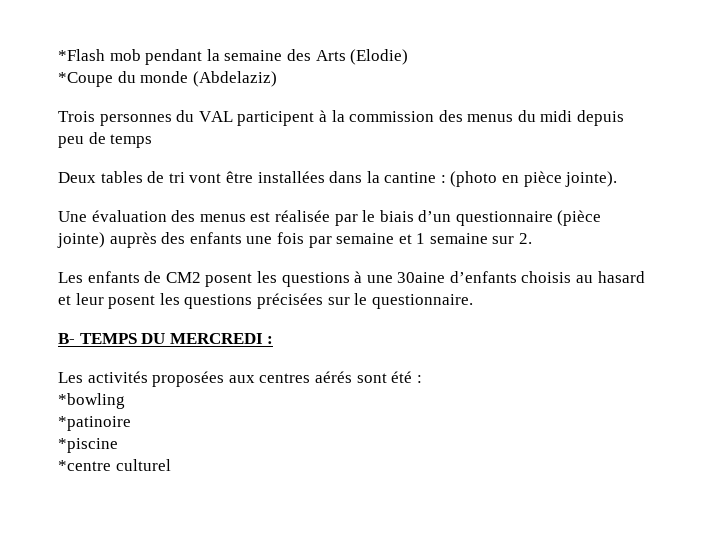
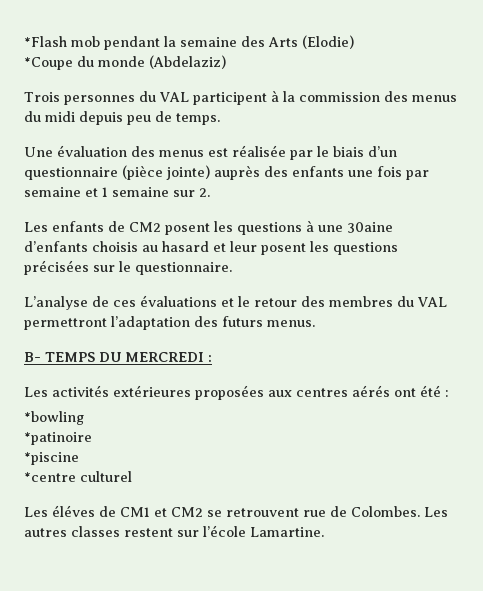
- Trois personnes du VAL participent à la commission des menus du midi depuis peu de temps
- Deux tables de tri vont être installées dans la cantine : (photo en pièce jointe).
+ Trois personnes du VAL participent à la commission des menus du midi depuis peu de temps.
+ L’analyse de ces évaluations et le retour des membres du VAL permettront l’adaptation des futurs menus.
- Les activités proposées aux centres aérés sont été :
+ Les activités extérieures proposées aux centres aérés ont été :
+ Les éléves de CM1 et CM2 se retrouvent rue de Colombes. Les autres classes restent sur l’école Lamartine.

